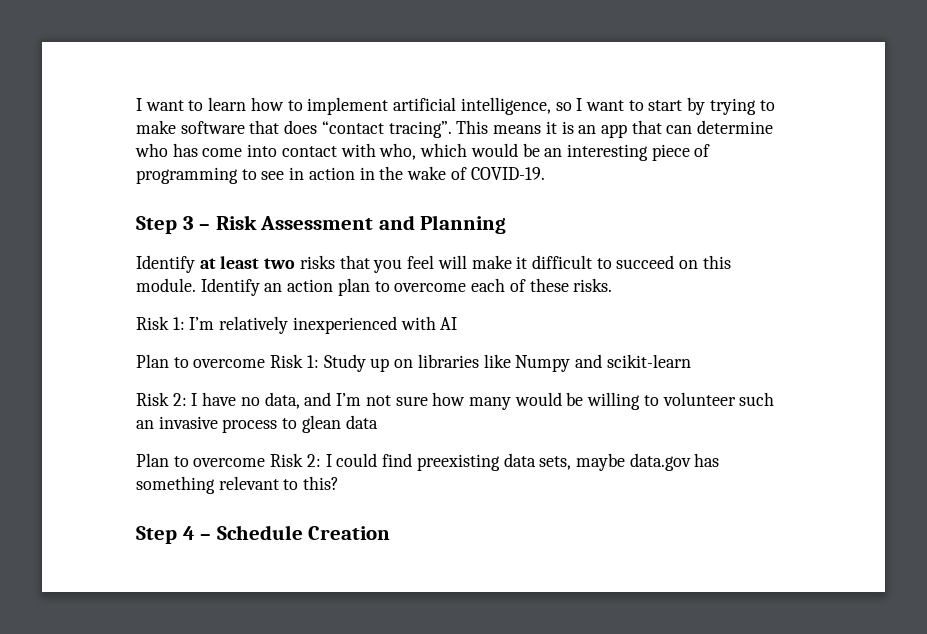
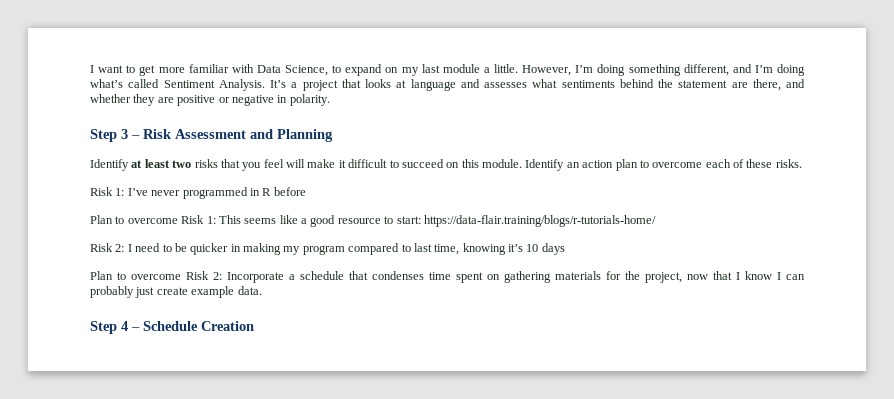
- I want to learn how to implement artificial intelligence, so I want to start by trying to make software that does “contact tracing”. This means it is an app that can determine who has come into contact with who, which would be an interesting piece of programming to see in action in the wake of COVID-19.
+ I want to get more familiar with Data Science, to expand on my last module a little. However, I’m doing something different, and I’m doing what’s called Sentiment Analysis. It’s a project that looks at language and assesses what sentiments behind the statement are there, and whether they are positive or negative in polarity.
- Risk 1: I’m relatively inexperienced with AI
+ Risk 1: I’ve never programmed in R before
- Plan to overcome Risk 1: Study up on libraries like Numpy and scikit-learn
- Risk 2: I have no data, and I’m not sure how many would be willing to volunteer such an invasive process to glean data
+ Plan to overcome Risk 1: This seems like a good resource to start: https://data-flair.training/blogs/r-tutorials-home/
+ Risk 2: I need to be quicker in making my program compared to last time, knowing it’s 10 days
- Plan to overcome Risk 2: I could find preexisting data sets, maybe data.gov has something relevant to this?
+ Plan to overcome Risk 2: Incorporate a schedule that condenses time spent on gathering materials for the project, now that I know I can probably just create example data.

